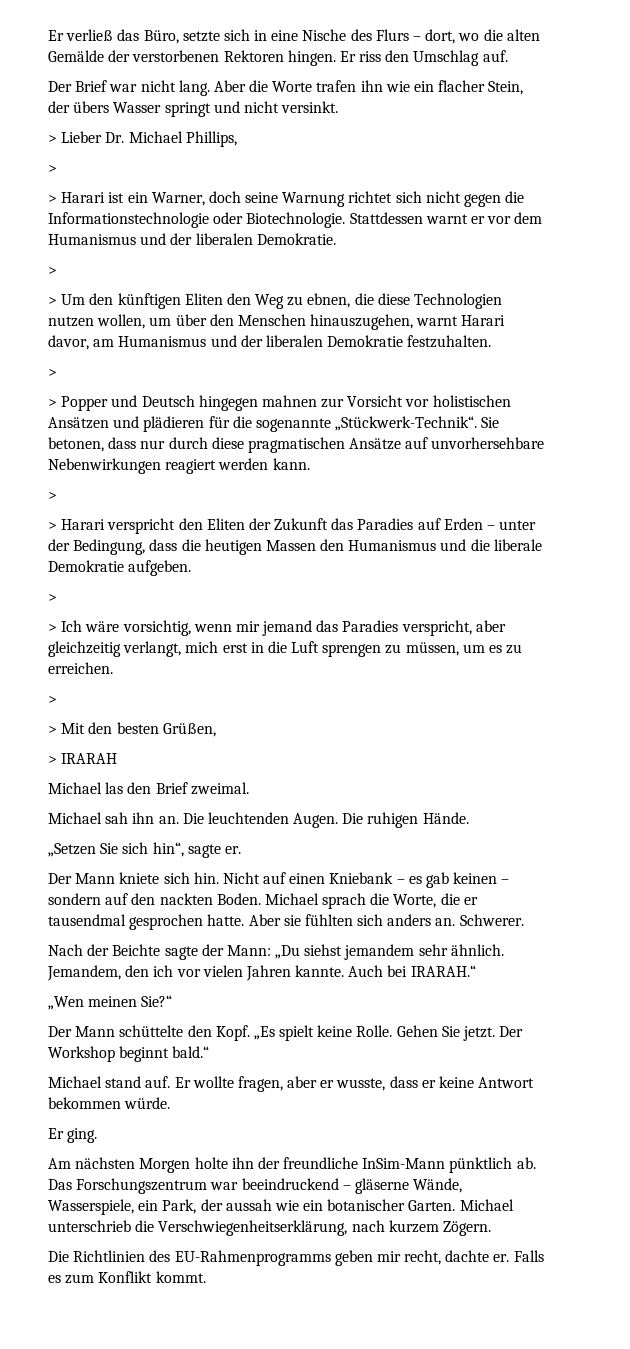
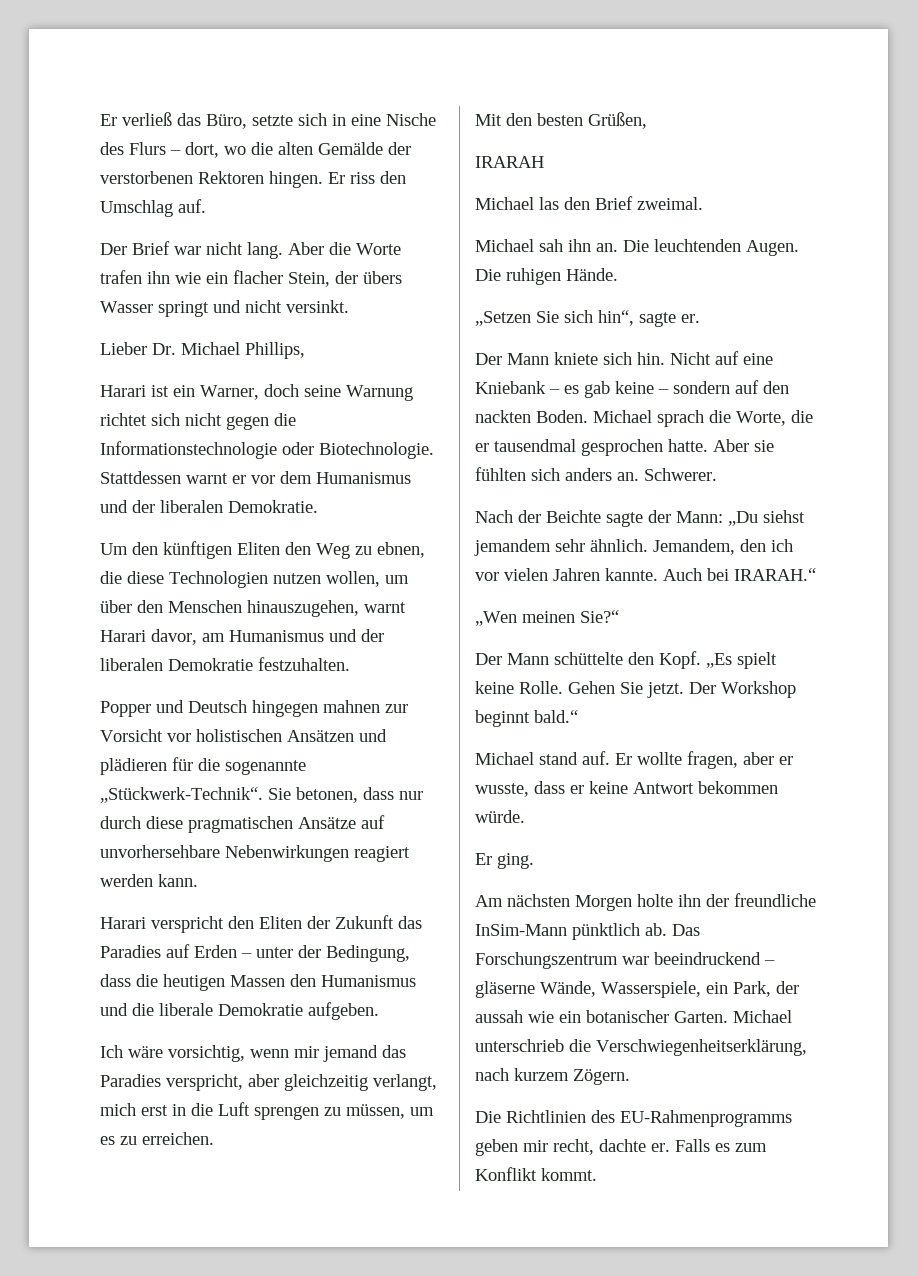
- > Lieber Dr. Michael Phillips,
- >
- > Harari ist ein Warner, doch seine Warnung richtet sich nicht gegen die Informationstechnologie oder Biotechnologie.
+ Lieber Dr. Michael Phillips,
+ Harari ist ein Warner, doch seine Warnung richtet sich nicht gegen die Informationstechnologie oder Biotechnologie.
  Stattdessen warnt er vor dem Humanismus und der liberalen Demokratie.
- >
- > Um den künftigen Eliten den Weg zu ebnen, die diese Technologien nutzen wollen, um über den Menschen hinauszugehen, warnt Harari davor, am Humanismus und der liberalen Demokratie festzuhalten.
- >
- > Popper und Deutsch hingegen mahnen zur Vorsicht vor holistischen Ansätzen und plädieren für die sogenannte „Stückwerk-Technik“.
+ Um den künftigen Eliten den Weg zu ebnen, die diese Technologien nutzen wollen, um über den Menschen hinauszugehen, warnt Harari davor, am Humanismus und der liberalen Demokratie festzuhalten.
+ Popper und Deutsch hingegen mahnen zur Vorsicht vor holistischen Ansätzen und plädieren für die sogenannte „Stückwerk-Technik“.
  Sie betonen, dass nur durch diese pragmatischen Ansätze auf unvorhersehbare Nebenwirkungen reagiert werden kann.
- >
- > Harari verspricht den Eliten der Zukunft das Paradies auf Erden – unter der Bedingung, dass die heutigen Massen den Humanismus und die liberale Demokratie aufgeben.
- >
- > Ich wäre vorsichtig, wenn mir jemand das Paradies verspricht, aber gleichzeitig verlangt, mich erst in die Luft sprengen zu müssen, um es zu erreichen.
- >
- > Mit den besten Grüßen,
+ Harari verspricht den Eliten der Zukunft das Paradies auf Erden – unter der Bedingung, dass die heutigen Massen den Humanismus und die liberale Demokratie aufgeben.
+ Ich wäre vorsichtig, wenn mir jemand das Paradies verspricht, aber gleichzeitig verlangt, mich erst in die Luft sprengen zu müssen, um es zu erreichen.
+ Mit den besten Grüßen,
- > IRARAH
+ IRARAH
- Nicht auf einen Kniebank – es gab keinen – sondern auf den nackten Boden.
+ Nicht auf eine Kniebank – es gab keine – sondern auf den nackten Boden.

